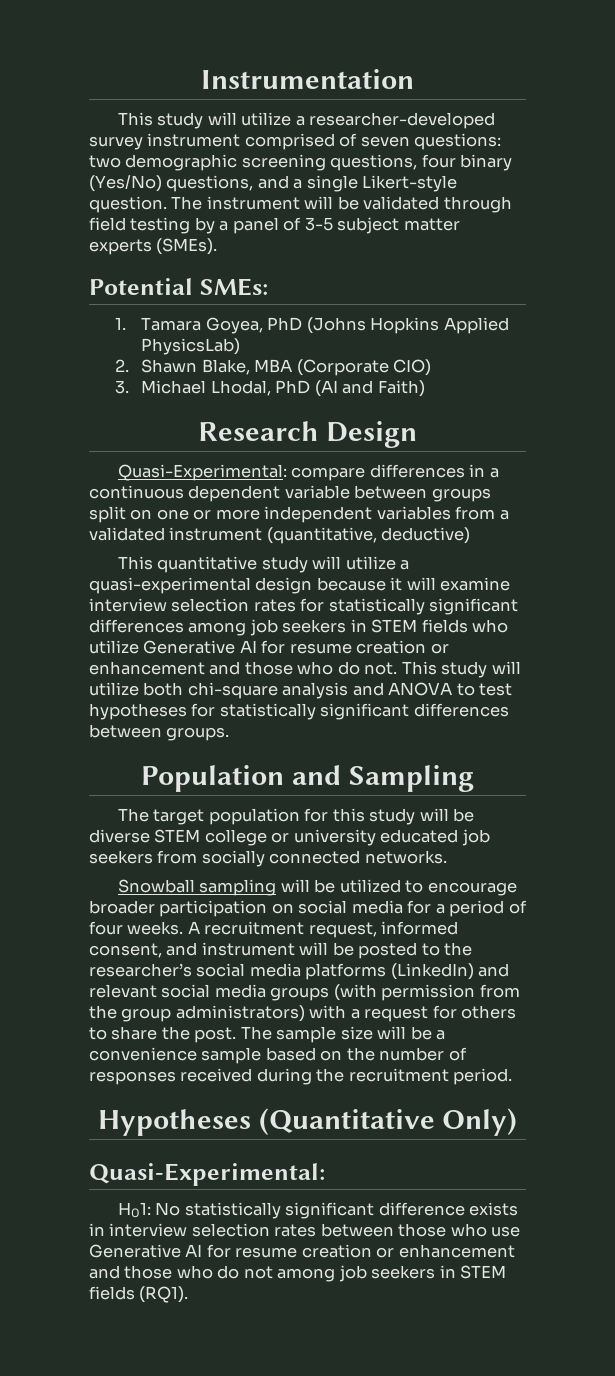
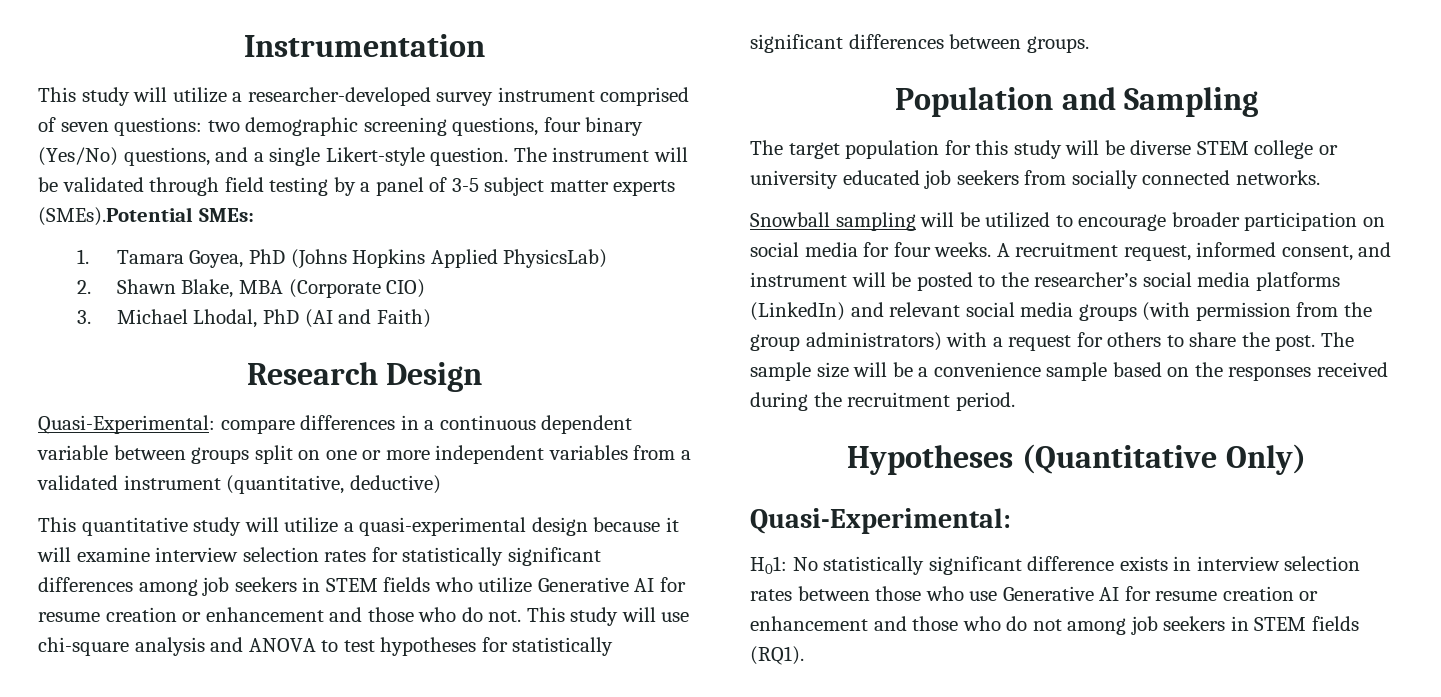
- The instrument will be validated through field testing by a panel of 3-5 subject matter experts (SMEs).
- Potential SMEs:
+ The instrument will be validated through field testing by a panel of 3-5 subject matter experts (SMEs).Potential SMEs:
- This study will utilize both chi-square analysis and ANOVA to test hypotheses for statistically significant differences between groups.
+ This study will use chi-square analysis and ANOVA to test hypotheses for statistically significant differences between groups.
- Snowball sampling will be utilized to encourage broader participation on social media for a period of four weeks.
+ Snowball sampling will be utilized to encourage broader participation on social media for four weeks.
- The sample size will be a convenience sample based on the number of responses received during the recruitment period.
+ The sample size will be a convenience sample based on the responses received during the recruitment period.

